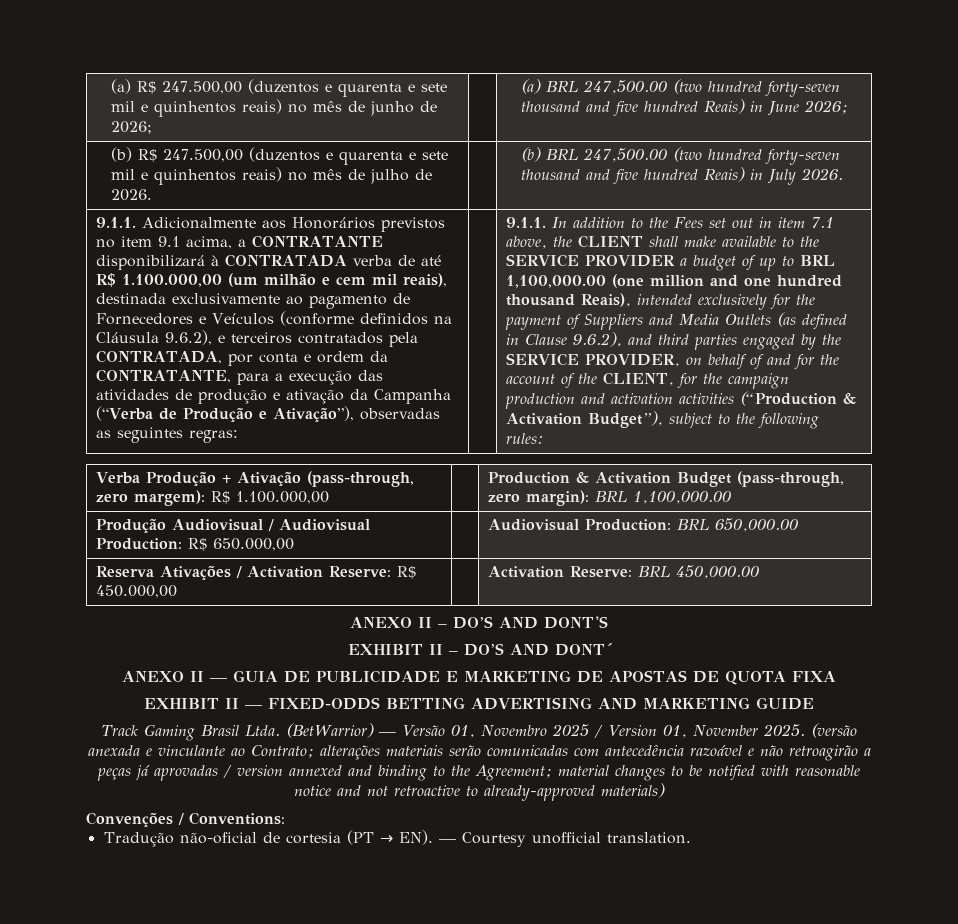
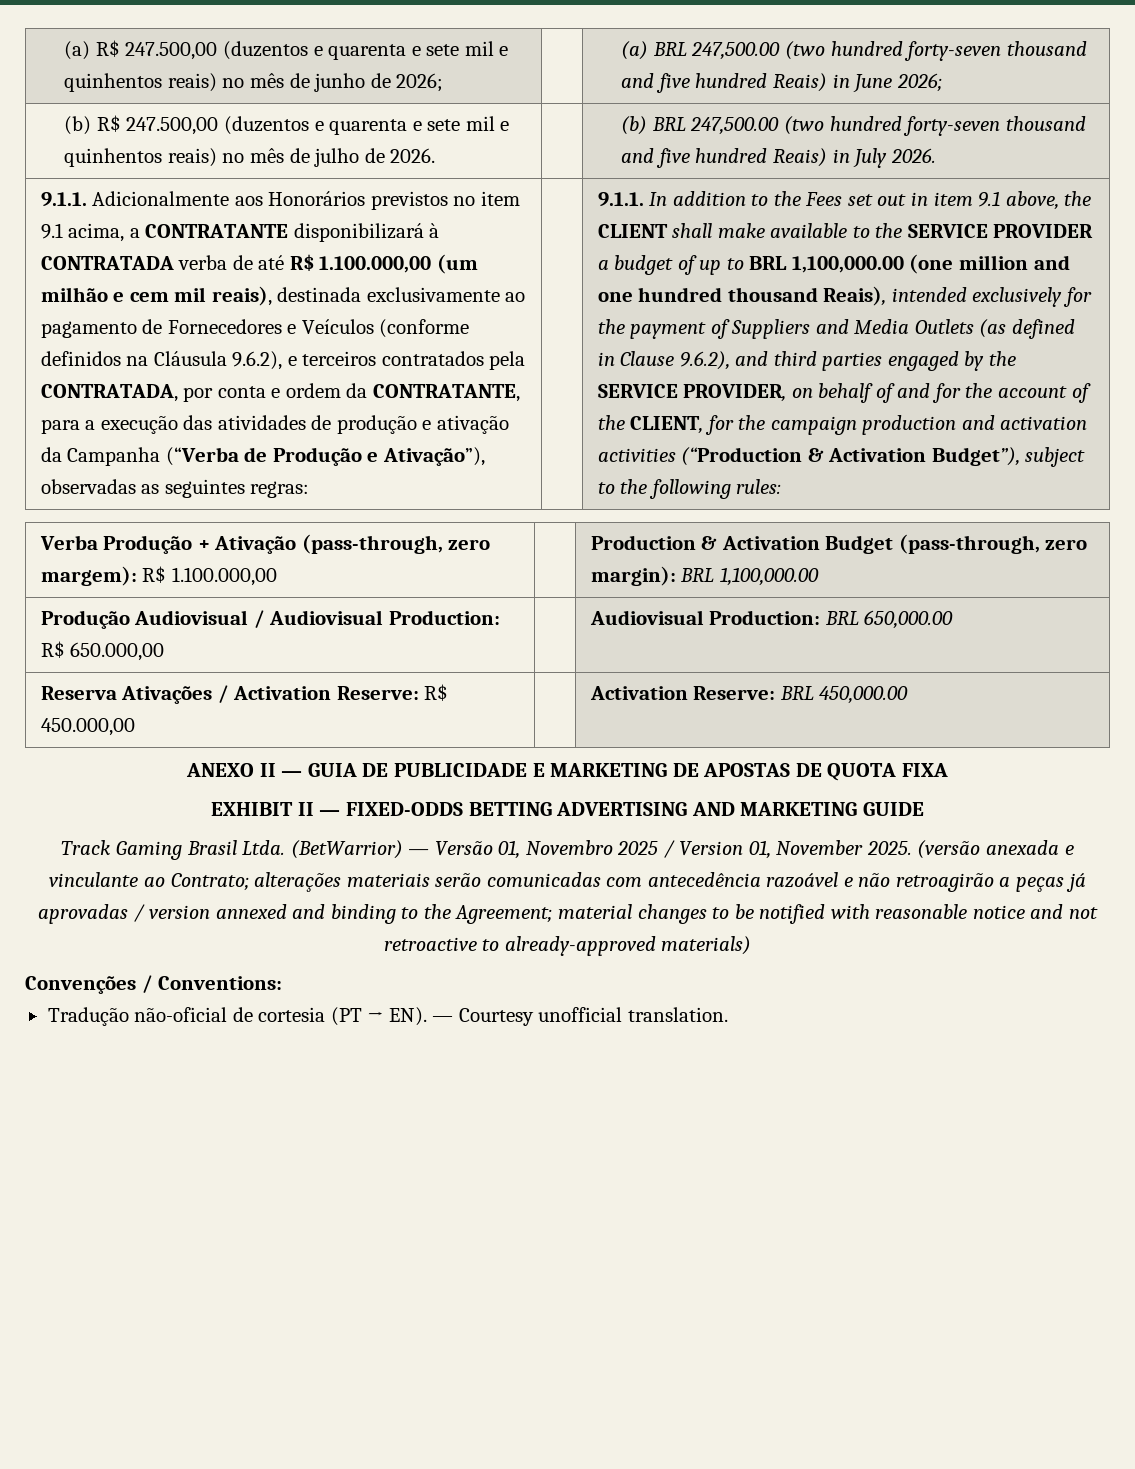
- 9.1.1. In addition to the Fees set out in item 7.1 above, the CLIENT shall make available to the SERVICE PROVIDER a budget of up to BRL 1,100,000.00 (one million and one hundred thousand Reais), intended exclusively for the payment of Suppliers and Media Outlets (as defined in Clause 9.6.2), and third parties engaged by the SERVICE PROVIDER, on behalf of and for the account of the CLIENT, for the campaign production and activation activities (“Production & Activation Budget”), subject to the following rules:
+ 9.1.1. In addition to the Fees set out in item 9.1 above, the CLIENT shall make available to the SERVICE PROVIDER a budget of up to BRL 1,100,000.00 (one million and one hundred thousand Reais), intended exclusively for the payment of Suppliers and Media Outlets (as defined in Clause 9.6.2), and third parties engaged by the SERVICE PROVIDER, on behalf of and for the account of the CLIENT, for the campaign production and activation activities (“Production & Activation Budget”), subject to the following rules:
- ANEXO II – DO’S AND DONT'S
- EXHIBIT II – DO’S AND DONT´

